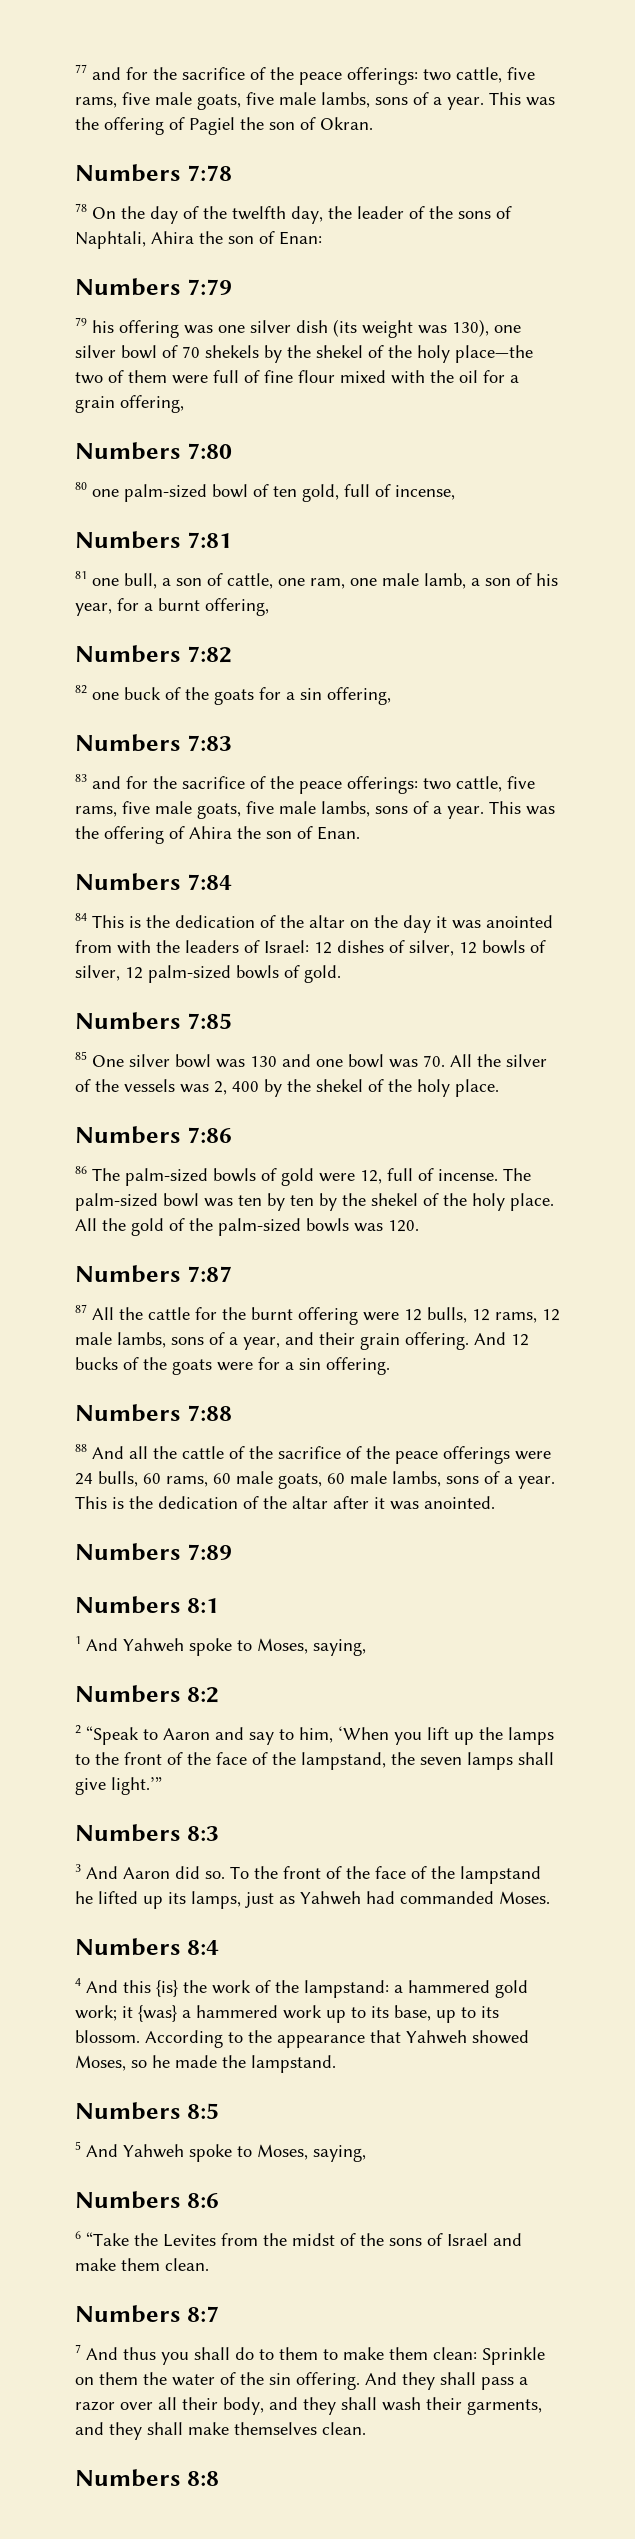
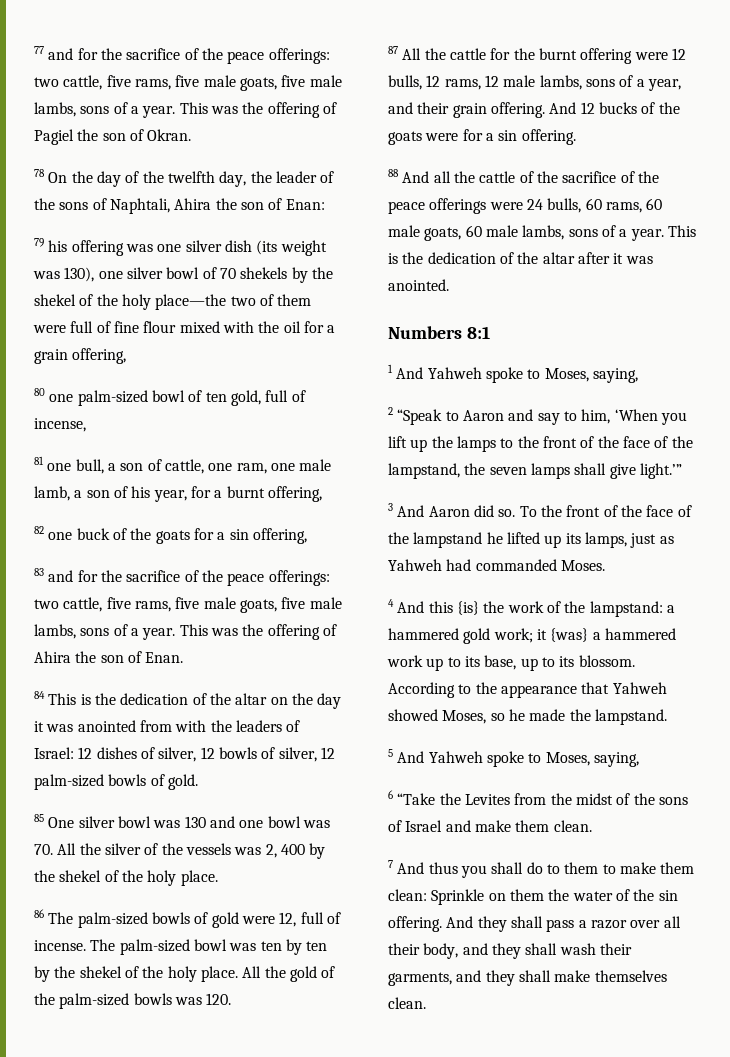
- Numbers 7:78
- Numbers 7:79
- Numbers 7:80
- Numbers 7:81
- Numbers 7:82
- Numbers 7:83
- Numbers 7:84
- Numbers 7:85
- Numbers 7:86
- Numbers 7:87
- Numbers 7:88
- Numbers 7:89
- Numbers 8:2
- Numbers 8:3
- Numbers 8:4
- Numbers 8:5
- Numbers 8:6
- Numbers 8:7
- Numbers 8:8

